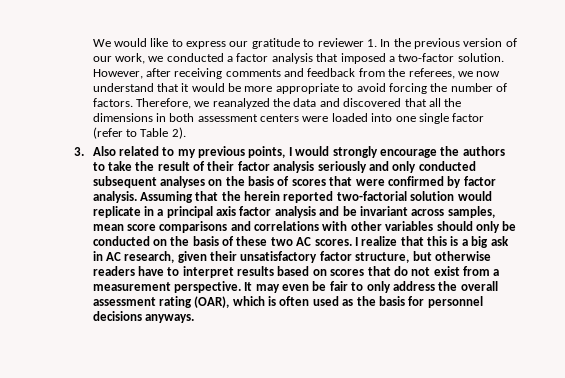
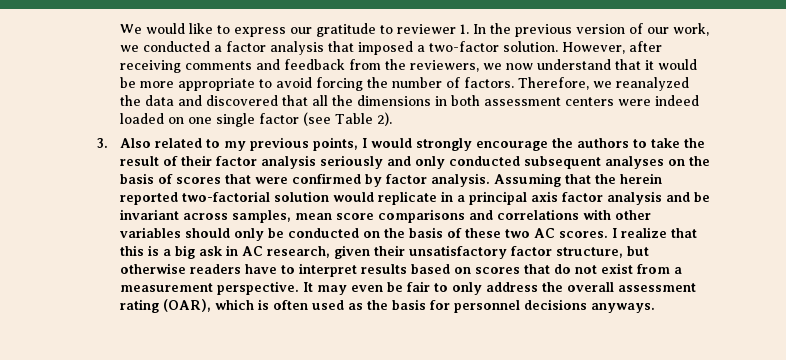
- However, after receiving comments and feedback from the referees, we now understand that it would be more appropriate to avoid forcing the number of factors.
+ However, after receiving comments and feedback from the reviewers, we now understand that it would be more appropriate to avoid forcing the number of factors.
- Therefore, we reanalyzed the data and discovered that all the dimensions in both assessment centers were loaded into one single factor (refer to Table 2).
+ Therefore, we reanalyzed the data and discovered that all the dimensions in both assessment centers were indeed loaded on one single factor (see Table 2).

